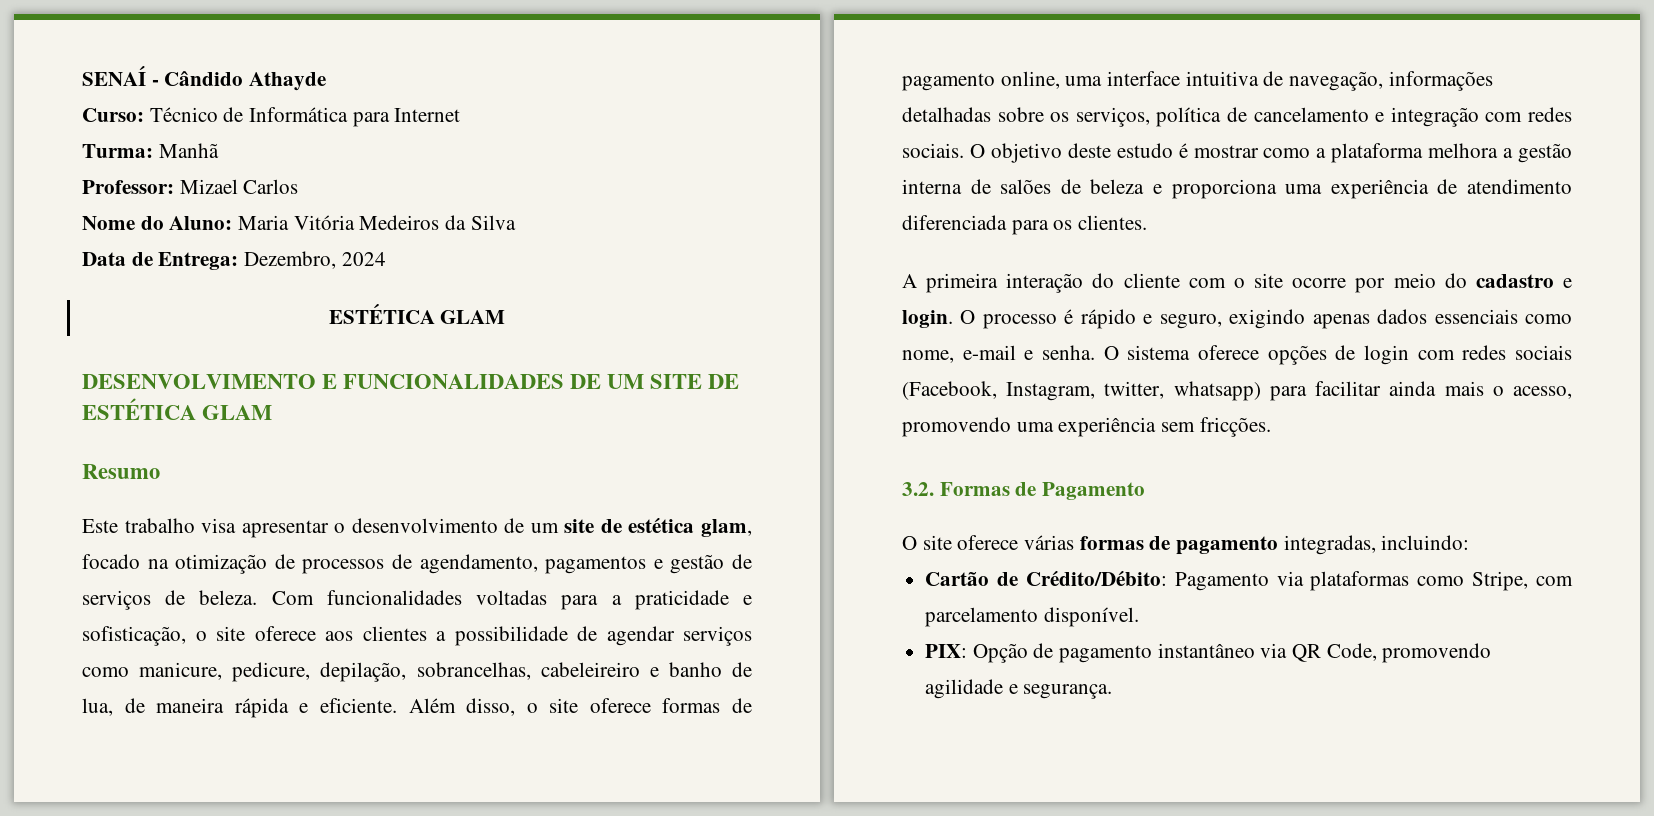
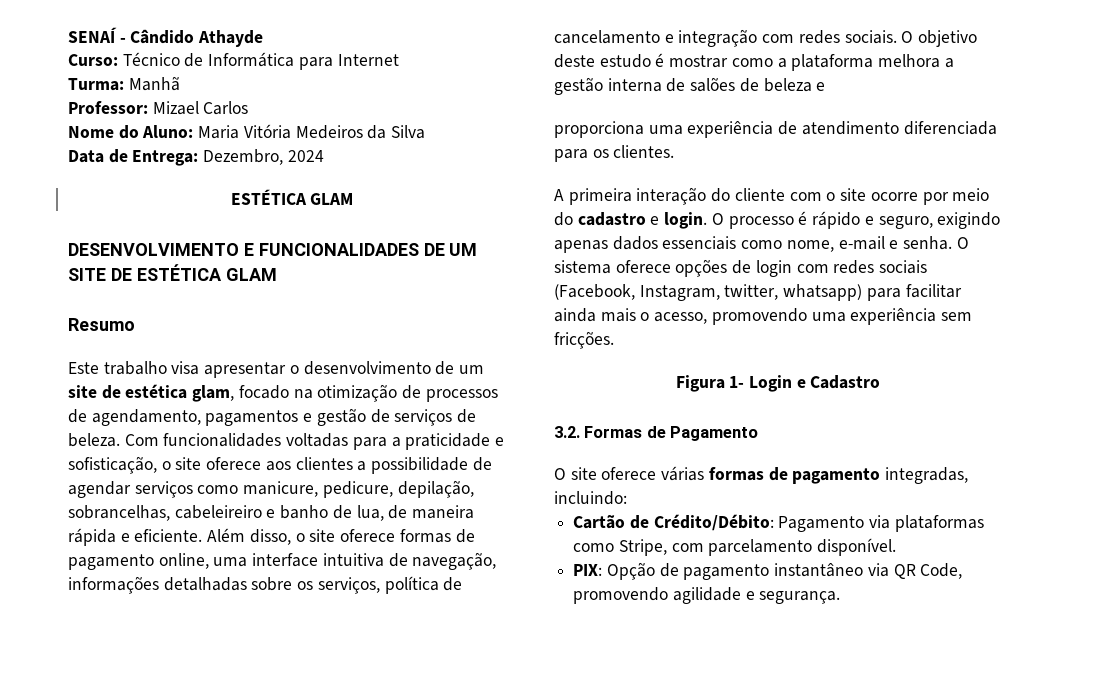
- O objetivo deste estudo é mostrar como a plataforma melhora a gestão interna de salões de beleza e proporciona uma experiência de atendimento diferenciada para os clientes.
+ O objetivo deste estudo é mostrar como a plataforma melhora a gestão interna de salões de beleza e
+ proporciona uma experiência de atendimento diferenciada para os clientes.
+ Figura 1- Login e Cadastro

